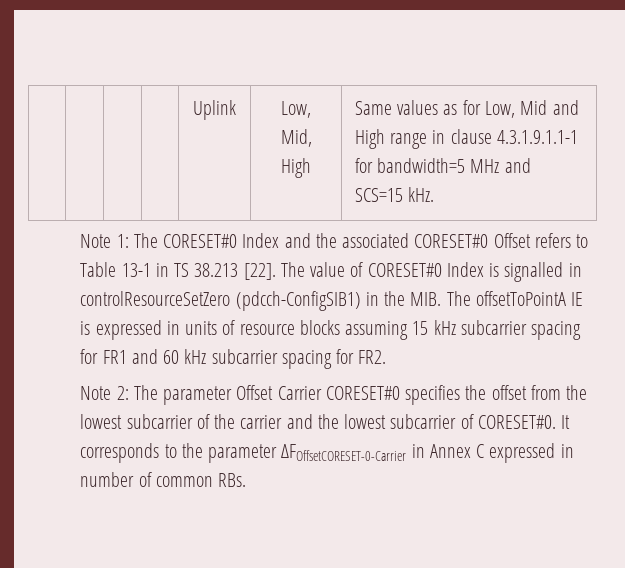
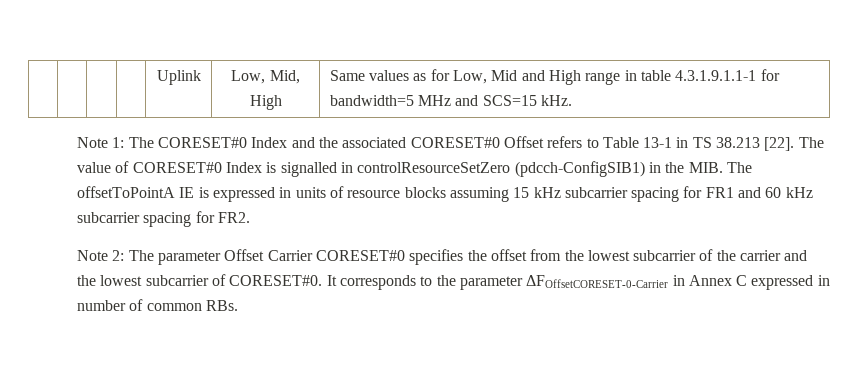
- | | | | Uplink | Low, Mid, High | Same values as for Low, Mid and High range in clause 4.3.1.9.1.1-1 for bandwidth=5 MHz and SCS=15 kHz.
+ | | | | Uplink | Low, Mid, High | Same values as for Low, Mid and High range in table 4.3.1.9.1.1-1 for bandwidth=5 MHz and SCS=15 kHz.

